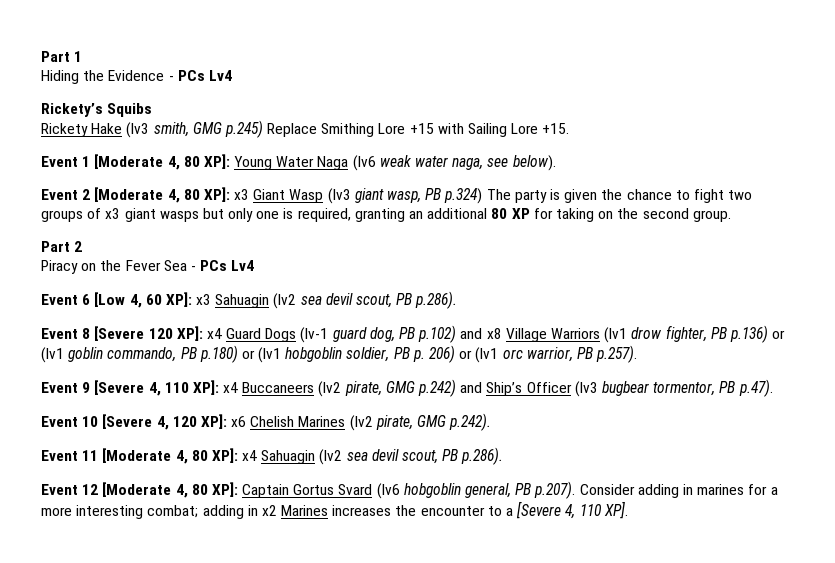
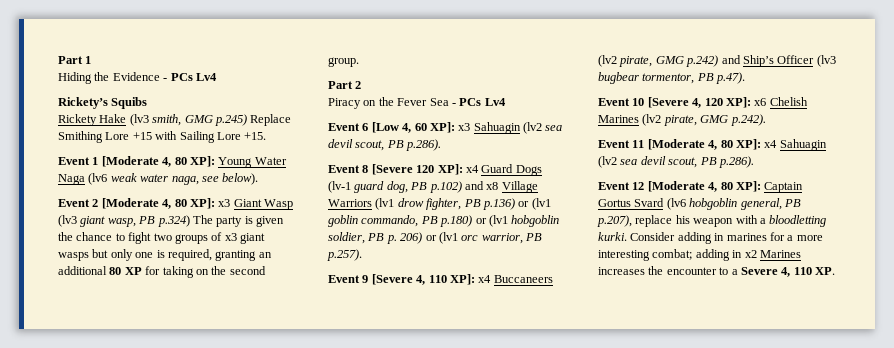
- Event 12 [Moderate 4, 80 XP]: Captain Gortus Svard (lv6 hobgoblin general, PB p.207). Consider adding in marines for a more interesting combat; adding in x2 Marines increases the encounter to a [Severe 4, 110 XP].
+ Event 12 [Moderate 4, 80 XP]: Captain Gortus Svard (lv6 hobgoblin general, PB p.207), replace his weapon with a bloodletting kurki. Consider adding in marines for a more interesting combat; adding in x2 Marines increases the encounter to a Severe 4, 110 XP.

